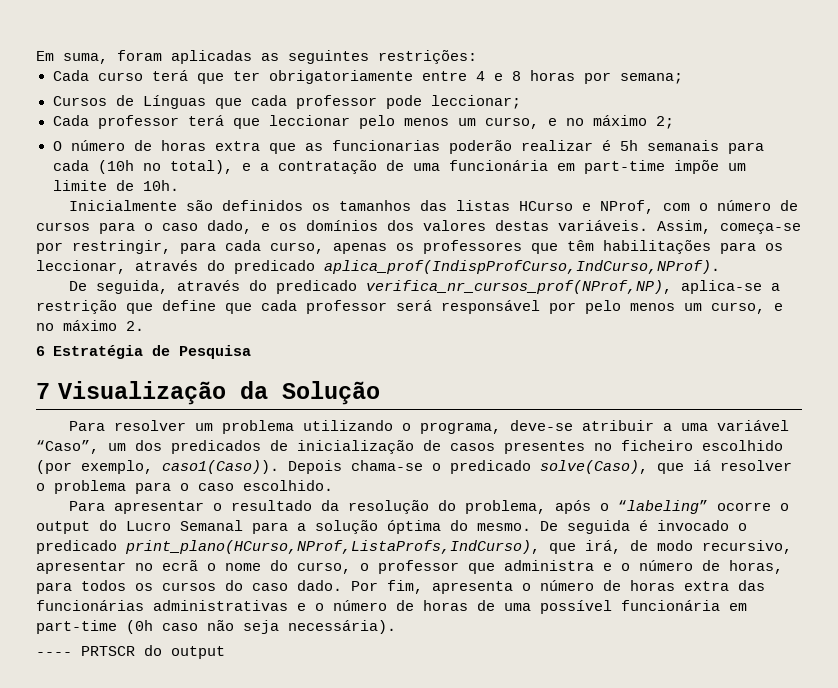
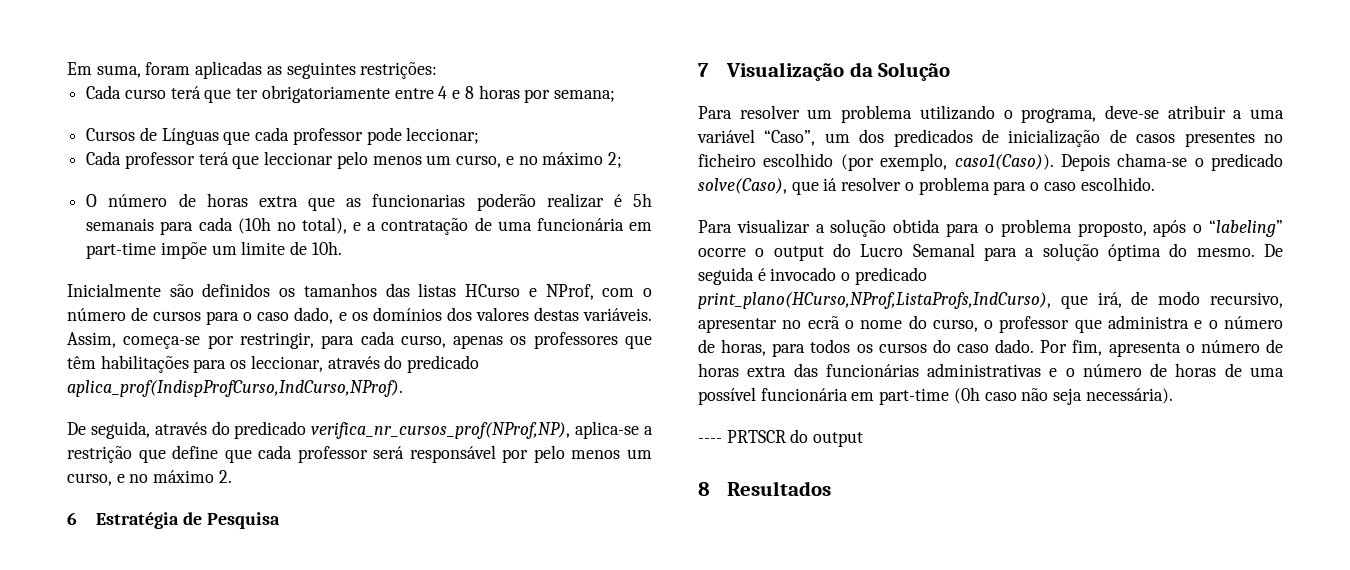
- Para apresentar o resultado da resolução do problema, após o “labeling” ocorre o output do Lucro Semanal para a solução óptima do mesmo.
+ Para visualizar a solução obtida para o problema proposto, após o “labeling” ocorre o output do Lucro Semanal para a solução óptima do mesmo.
+ 8 Resultados

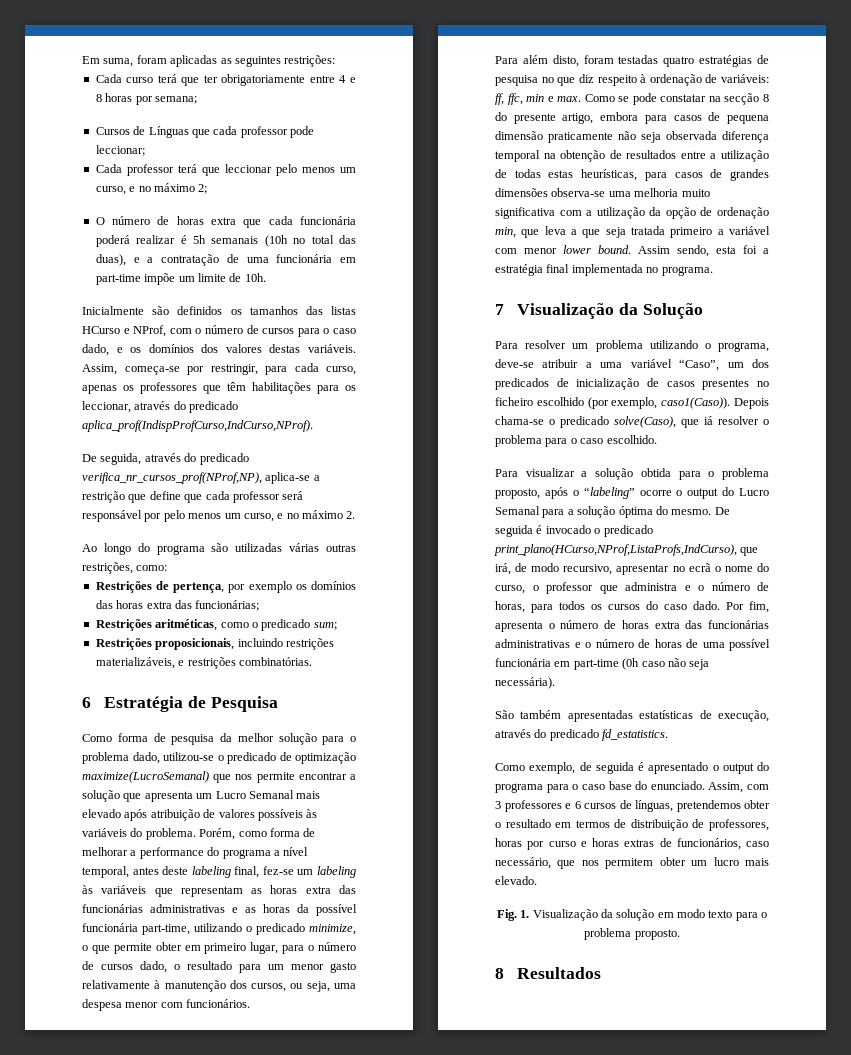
- O número de horas extra que as funcionarias poderão realizar é 5h semanais para cada (10h no total), e a contratação de uma funcionária em part-time impõe um limite de 10h.
+ O número de horas extra que cada funcionária poderá realizar é 5h semanais (10h no total das duas), e a contratação de uma funcionária em part-time impõe um limite de 10h.
+ Ao longo do programa são utilizadas várias outras restrições, como:
+ Restrições de pertença, por exemplo os domínios das horas extra das funcionárias;
+ Restrições aritméticas, como o predicado sum;
+ Restrições proposicionais, incluindo restrições materializáveis, e restrições combinatórias.
  6 Estratégia de Pesquisa
+ Como forma de pesquisa da melhor solução para o problema dado, utilizou-se o predicado de optimização maximize(LucroSemanal) que nos permite encontrar a solução que apresenta um Lucro Semanal mais elevado após atribuição de valores possíveis às variáveis do problema. Porém, como forma de melhorar a performance do programa a nível temporal, antes deste labeling final, fez-se um labeling às variáveis que representam as horas extra das funcionárias administrativas e as horas da possível funcionária part-time, utilizando o predicado minimize, o que permite obter em primeiro lugar, para o número de cursos dado, o resultado para um menor gasto relativamente à manutenção dos cursos, ou seja, uma despesa menor com funcionários.
+ Para além disto, foram testadas quatro estratégias de pesquisa no que diz respeito à ordenação de variáveis: ff, ffc, min e max. Como se pode constatar na secção 8 do presente artigo, embora para casos de pequena dimensão praticamente não seja observada diferença temporal na obtenção de resultados entre a utilização de todas estas heurísticas, para casos de grandes dimensões observa-se uma melhoria muito significativa com a utilização da opção de ordenação min, que leva a que seja tratada primeiro a variável com menor lower bound. Assim sendo, esta foi a estratégia final implementada no programa.
- ---- PRTSCR do output
+ São também apresentadas estatísticas de execução, através do predicado fd_estatistics.
+ Como exemplo, de seguida é apresentado o output do programa para o caso base do enunciado. Assim, com 3 professores e 6 cursos de línguas, pretendemos obter o resultado em termos de distribuição de professores, horas por curso e horas extras de funcionários, caso necessário, que nos permitem obter um lucro mais elevado.
+ Fig. 1. Visualização da solução em modo texto para o problema proposto.

